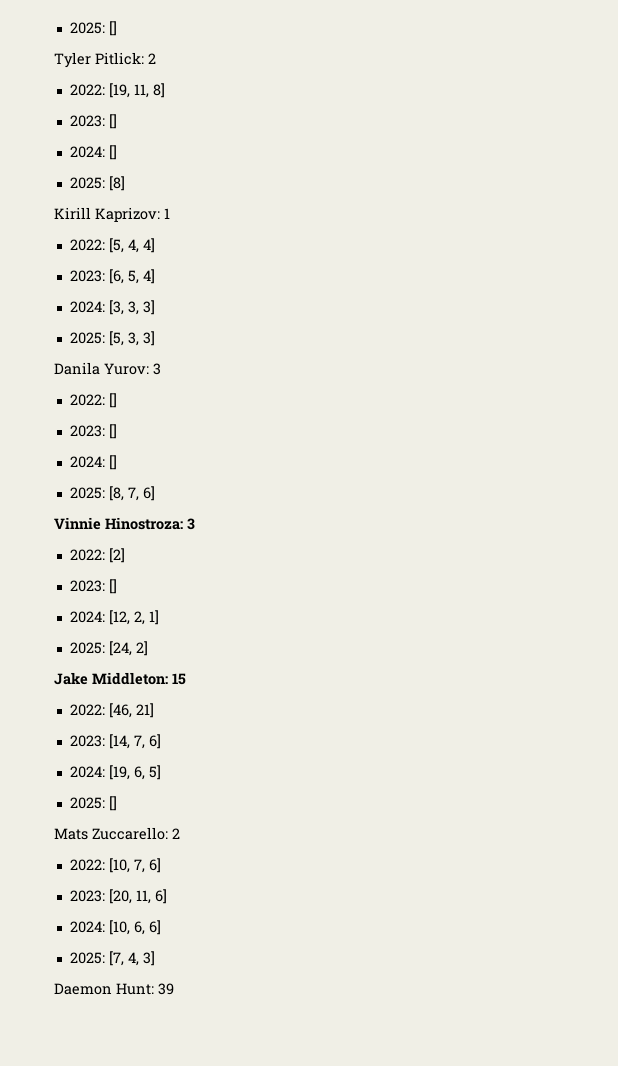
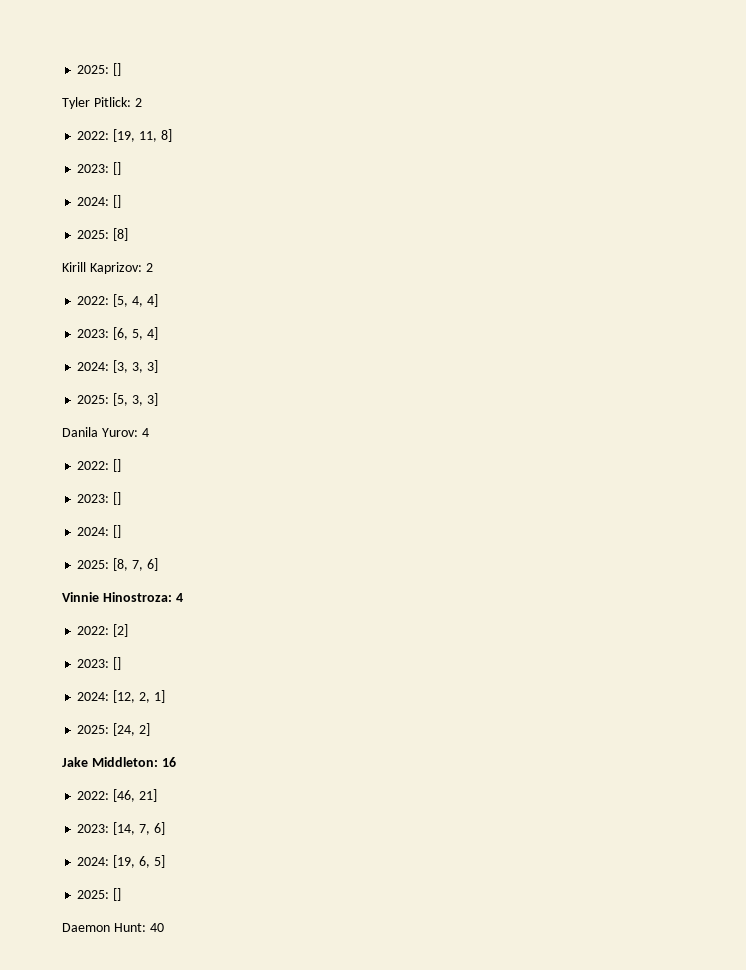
- Kirill Kaprizov: 1
+ Kirill Kaprizov: 2
- Danila Yurov: 3
+ Danila Yurov: 4
- Vinnie Hinostroza: 3
+ Vinnie Hinostroza: 4
- Jake Middleton: 15
+ Jake Middleton: 16
- Mats Zuccarello: 2
- 2022: [10, 7, 6]
- 2023: [20, 11, 6]
- 2024: [10, 6, 6]
- 2025: [7, 4, 3]
- Daemon Hunt: 39
+ Daemon Hunt: 40

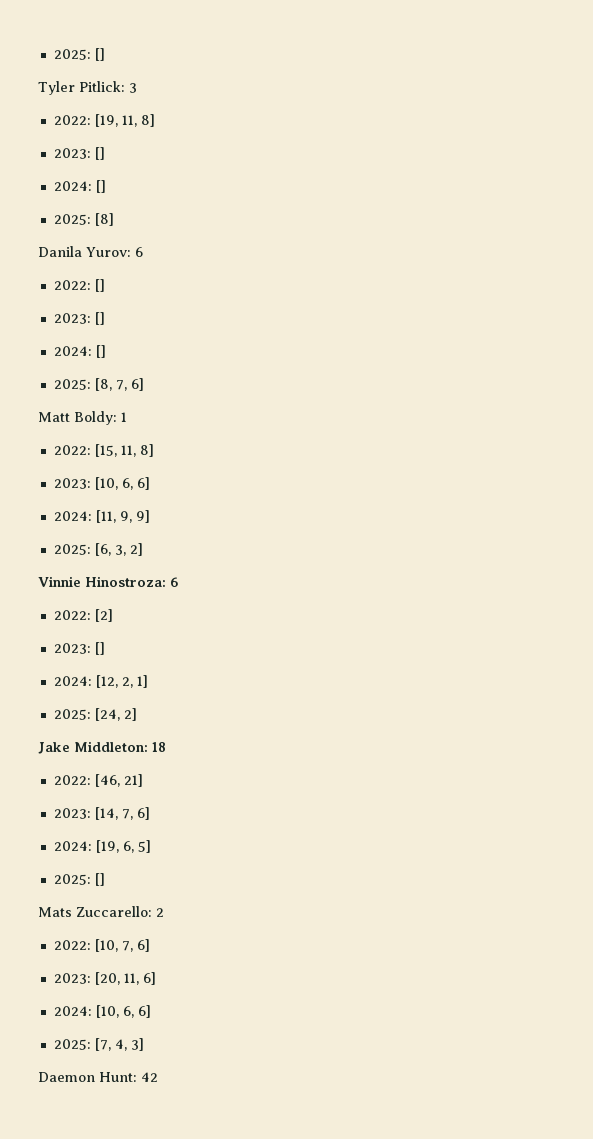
- Tyler Pitlick: 2
+ Tyler Pitlick: 3
- Kirill Kaprizov: 2
- 2022: [5, 4, 4]
- 2023: [6, 5, 4]
- 2024: [3, 3, 3]
- 2025: [5, 3, 3]
- Danila Yurov: 4
+ Danila Yurov: 6
+ Matt Boldy: 1
+ 2022: [15, 11, 8]
+ 2023: [10, 6, 6]
+ 2024: [11, 9, 9]
+ 2025: [6, 3, 2]
- Vinnie Hinostroza: 4
+ Vinnie Hinostroza: 6
- Jake Middleton: 16
+ Jake Middleton: 18
+ Mats Zuccarello: 2
+ 2022: [10, 7, 6]
+ 2023: [20, 11, 6]
+ 2024: [10, 6, 6]
+ 2025: [7, 4, 3]
- Daemon Hunt: 40
+ Daemon Hunt: 42

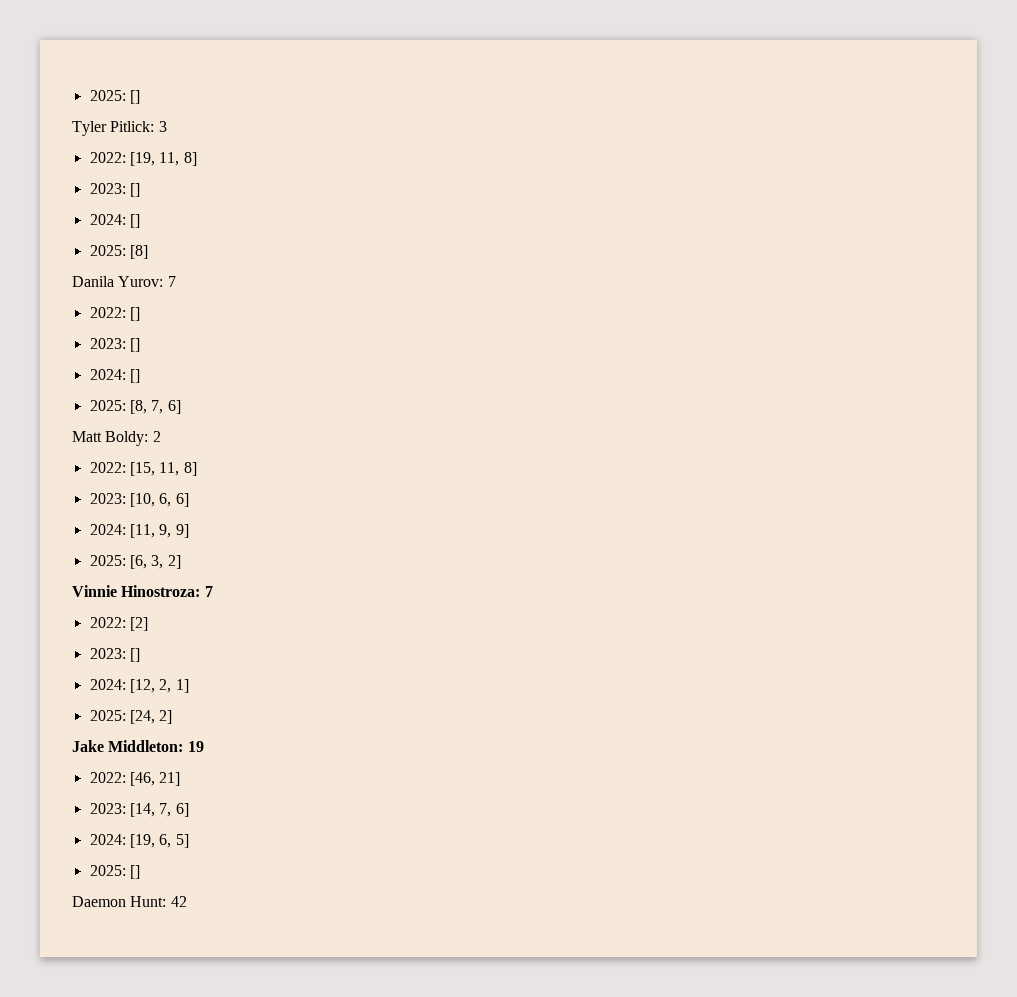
- Danila Yurov: 6
+ Danila Yurov: 7
- Matt Boldy: 1
+ Matt Boldy: 2
- Vinnie Hinostroza: 6
+ Vinnie Hinostroza: 7
- Jake Middleton: 18
+ Jake Middleton: 19
- Mats Zuccarello: 2
- 2022: [10, 7, 6]
- 2023: [20, 11, 6]
- 2024: [10, 6, 6]
- 2025: [7, 4, 3]

